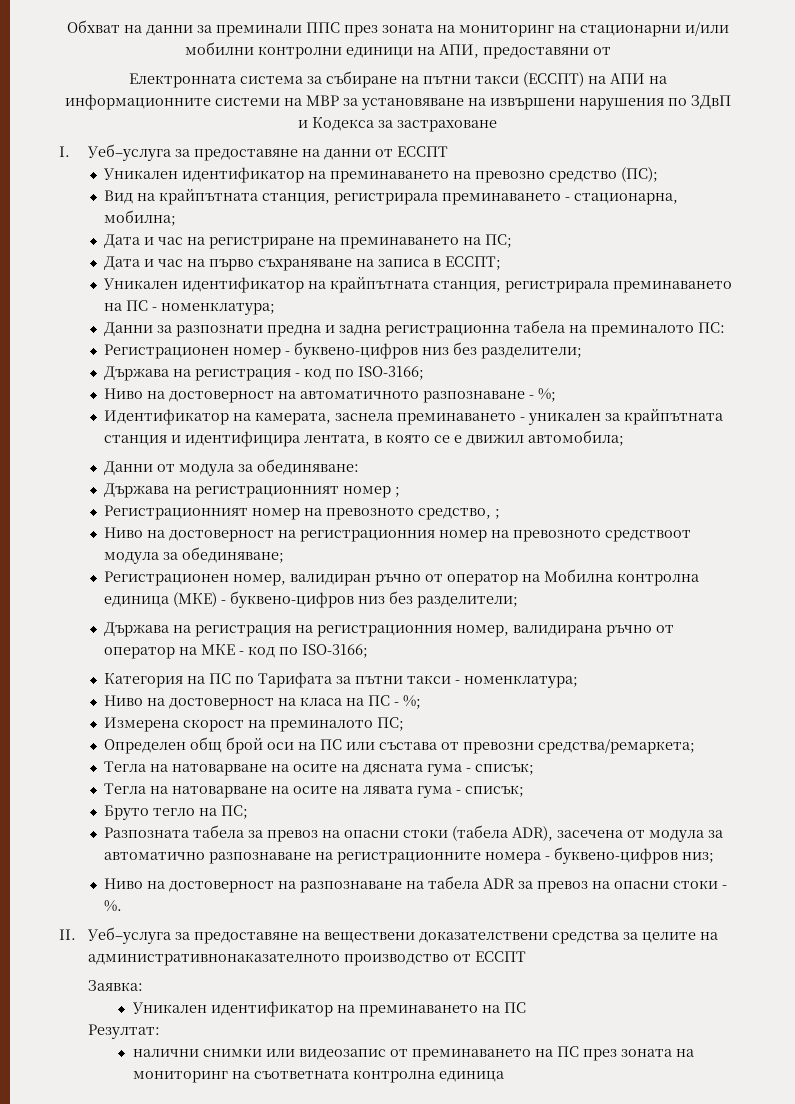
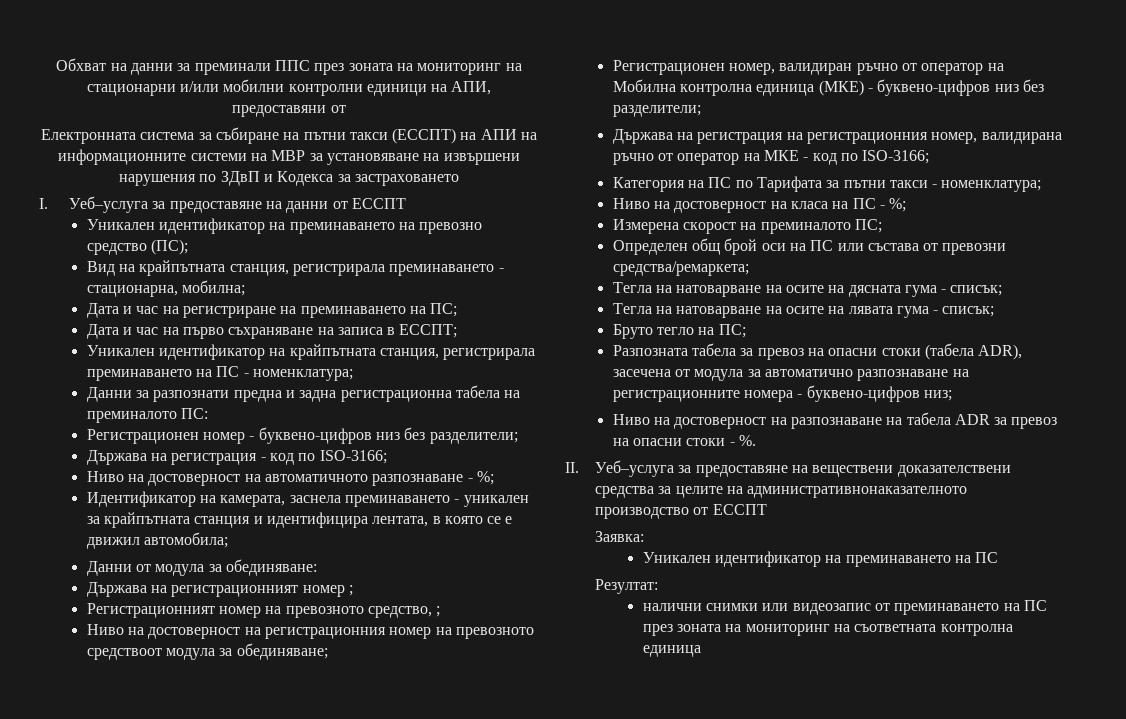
- Електронната система за събиране на пътни такси (ЕССПТ) на АПИ на информационните системи на МВР за установяване на извършени нарушения по ЗДвП и Кодекса за застраховане
+ Електронната система за събиране на пътни такси (ЕССПТ) на АПИ на информационните системи на МВР за установяване на извършени нарушения по ЗДвП и Кодекса за застраховането

